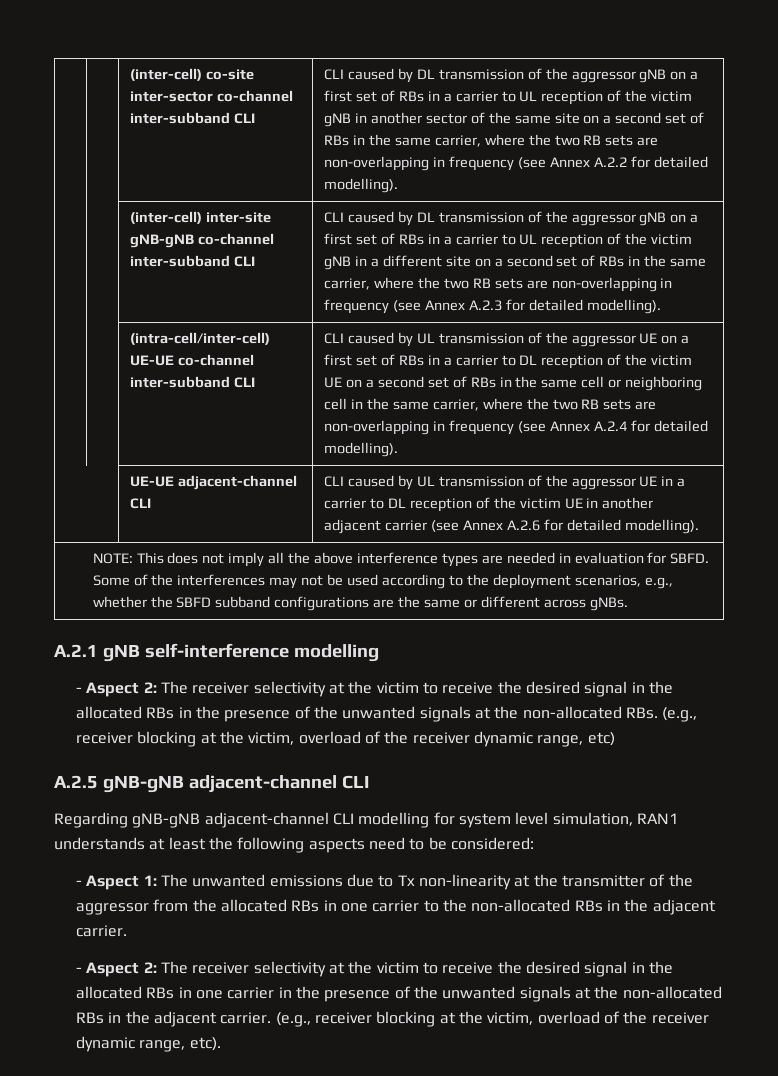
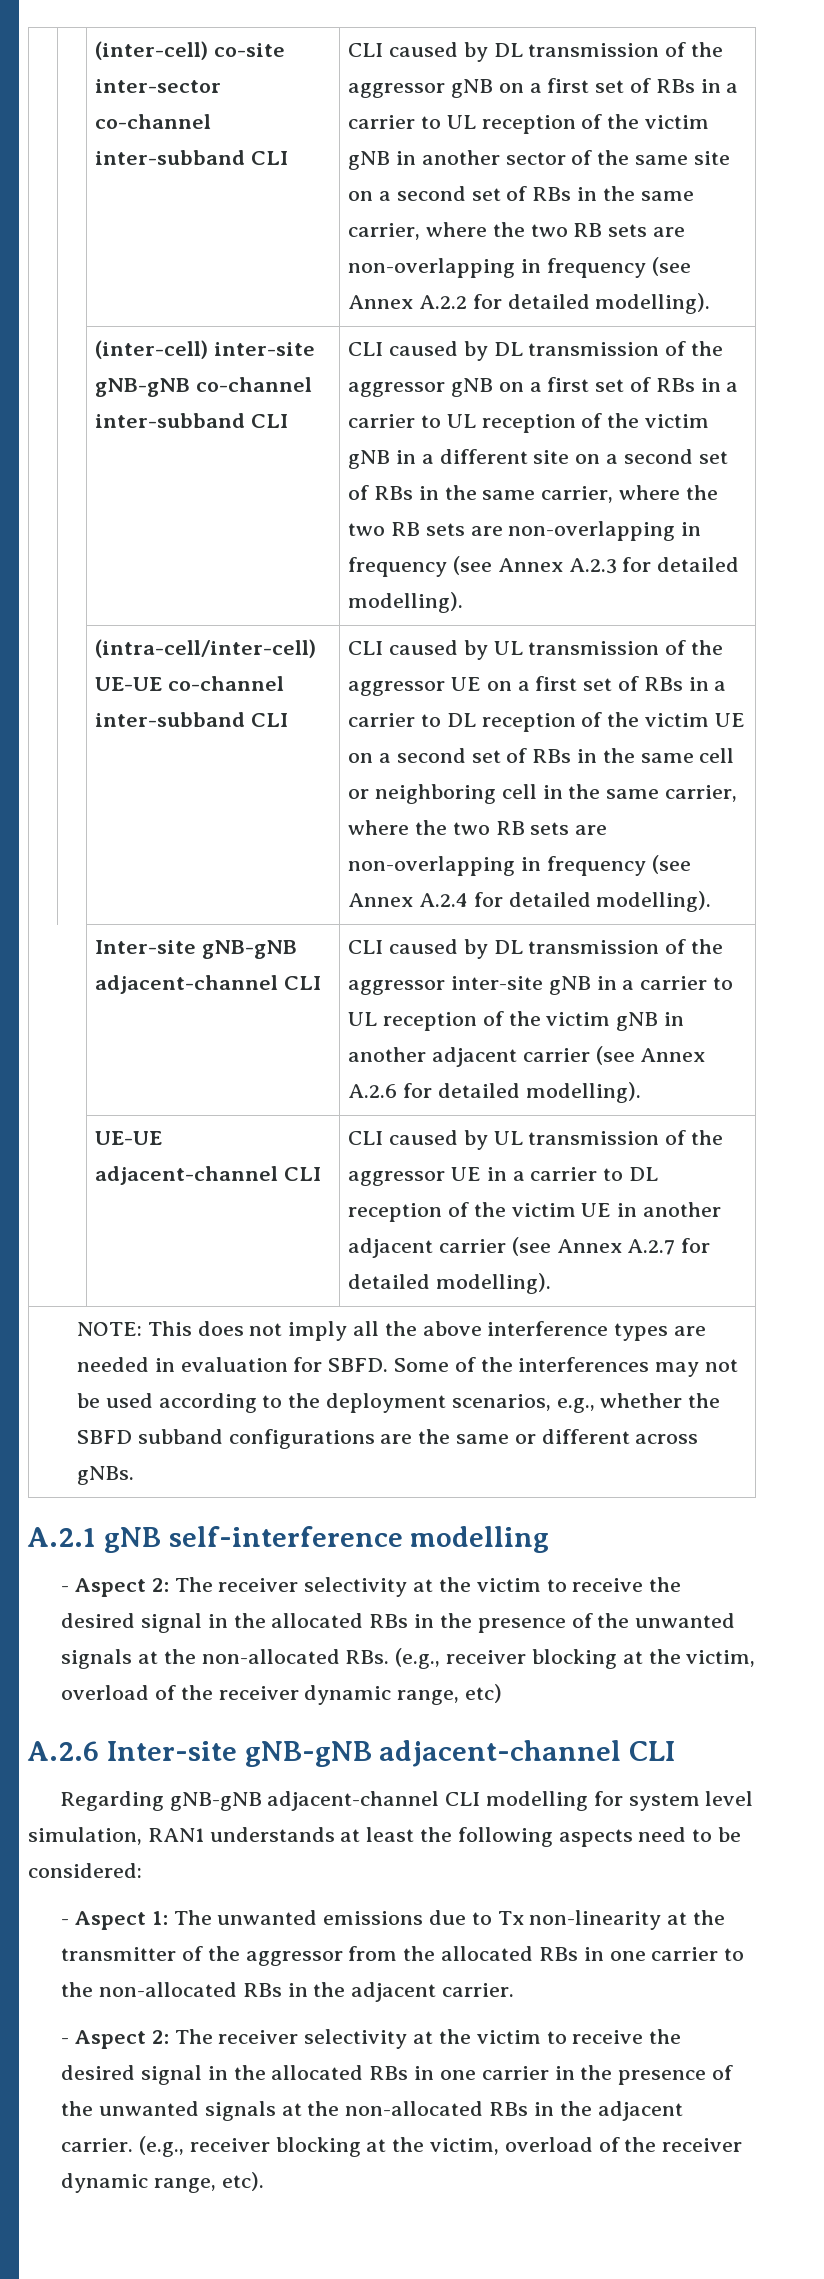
+ | Inter-site gNB-gNB adjacent-channel CLI | CLI caused by DL transmission of the aggressor inter-site gNB in a carrier to UL reception of the victim gNB in another adjacent carrier (see Annex A.2.6 for detailed modelling).
- | UE-UE adjacent-channel CLI | CLI caused by UL transmission of the aggressor UE in a carrier to DL reception of the victim UE in another adjacent carrier (see Annex A.2.6 for detailed modelling).
+ | UE-UE adjacent-channel CLI | CLI caused by UL transmission of the aggressor UE in a carrier to DL reception of the victim UE in another adjacent carrier (see Annex A.2.7 for detailed modelling).
- A.2.5 gNB-gNB adjacent-channel CLI
+ A.2.6 Inter-site gNB-gNB adjacent-channel CLI

